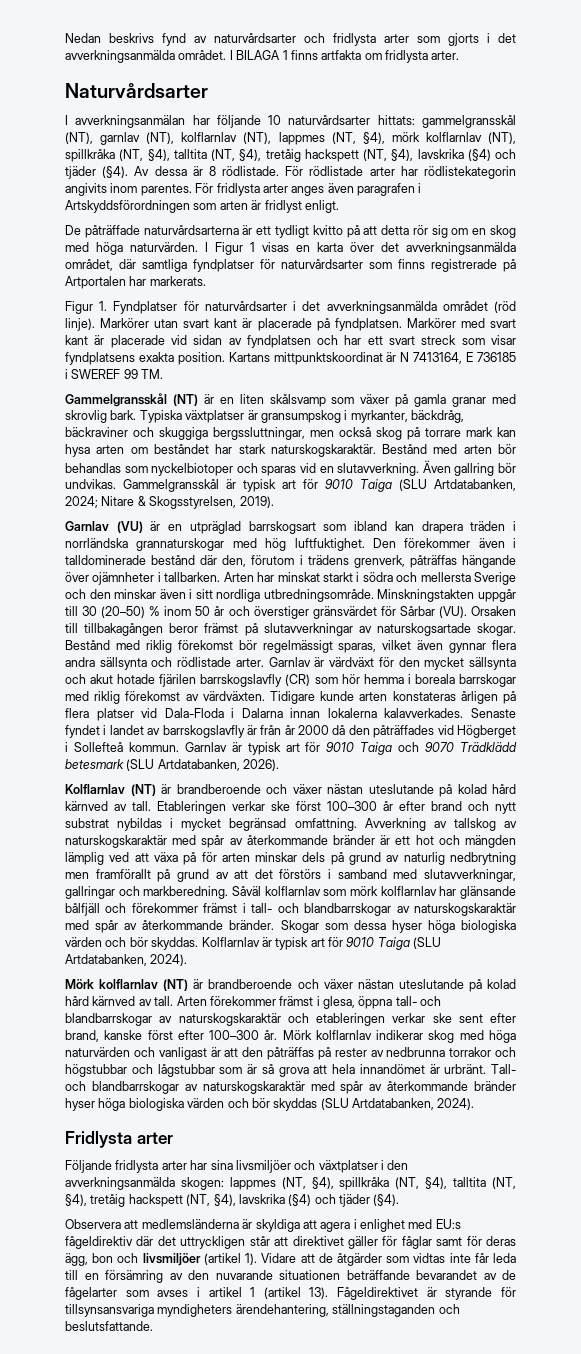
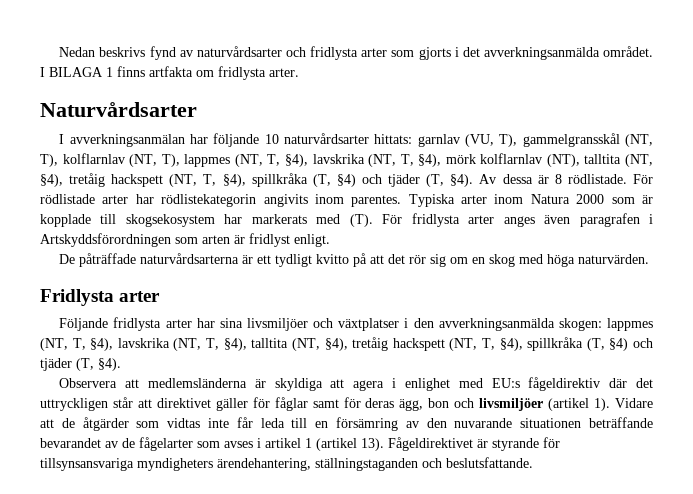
- I avverkningsanmälan har följande 10 naturvårdsarter hittats: gammelgransskål (NT), garnlav (NT), kolflarnlav (NT), lappmes (NT, §4), mörk kolflarnlav (NT), spillkråka (NT, §4), talltita (NT, §4), tretåig hackspett (NT, §4), lavskrika (§4) och tjäder (§4).
+ I avverkningsanmälan har följande 10 naturvårdsarter hittats: garnlav (VU, T), gammelgransskål (NT, T), kolflarnlav (NT, T), lappmes (NT, T, §4), lavskrika (NT, T, §4), mörk kolflarnlav (NT), talltita (NT, §4), tretåig hackspett (NT, T, §4), spillkråka (T, §4) och tjäder (T, §4).
- För fridlysta arter anges även paragrafen i Artskyddsförordningen som arten är fridlyst enligt.
+ Typiska arter inom Natura 2000 som är kopplade till skogsekosystem har markerats med (T). För fridlysta arter anges även paragrafen i Artskyddsförordningen som arten är fridlyst enligt.
- De påträffade naturvårdsarterna är ett tydligt kvitto på att detta rör sig om en skog med höga naturvärden. I Figur 1 visas en karta över det avverkningsanmälda området, där samtliga fyndplatser för naturvårdsarter som finns registrerade på Artportalen har markerats.
- Figur 1. Fyndplatser för naturvårdsarter i det avverkningsanmälda området (röd linje). Markörer utan svart kant är placerade på fyndplatsen. Markörer med svart kant är placerade vid sidan av fyndplatsen och har ett svart streck som visar fyndplatsens exakta position. Kartans mittpunktskoordinat är N 7413164, E 736185 i SWEREF 99 TM.
- Gammelgransskål (NT) är en liten skålsvamp som växer på gamla granar med skrovlig bark. Typiska växtplatser är gransumpskog i myrkanter, bäckdråg, bäckraviner och skuggiga bergssluttningar, men också skog på torrare mark kan hysa arten om beståndet har stark naturskogskaraktär. Bestånd med arten bör behandlas som nyckelbiotoper och sparas vid en slutavverkning. Även gallring bör undvikas. Gammelgransskål är typisk art för 9010 Taiga (SLU Artdatabanken, 2024; Nitare & Skogsstyrelsen, 2019).
- Garnlav (VU) är en utpräglad barrskogsart som ibland kan drapera träden i norrländska grannaturskogar med hög luftfuktighet. Den förekommer även i talldominerade bestånd där den, förutom i trädens grenverk, påträffas hängande över ojämnheter i tallbarken. Arten har minskat starkt i södra och mellersta Sverige och den minskar även i sitt nordliga utbredningsområde. Minskningstakten uppgår till 30 (20–50) % inom 50 år och överstiger gränsvärdet för Sårbar (VU). Orsaken till tillbakagången beror främst på slutavverkningar av naturskogsartade skogar. Bestånd med riklig förekomst bör regelmässigt sparas, vilket även gynnar flera andra sällsynta och rödlistade arter. Garnlav är värdväxt för den mycket sällsynta och akut hotade fjärilen barrskogslavfly (CR) som hör hemma i boreala barrskogar med riklig förekomst av värdväxten. Tidigare kunde arten konstateras årligen på flera platser vid Dala-Floda i Dalarna innan lokalerna kalavverkades. Senaste fyndet i landet av barrskogslavfly är från år 2000 då den påträffades vid Högberget i Sollefteå kommun. Garnlav är typisk art för 9010 Taiga och 9070 Trädklädd betesmark (SLU Artdatabanken, 2026).
- Kolflarnlav (NT) är brandberoende och växer nästan uteslutande på kolad hård kärnved av tall. Etableringen verkar ske först 100–300 år efter brand och nytt substrat nybildas i mycket begränsad omfattning. Avverkning av tallskog av naturskogskaraktär med spår av återkommande bränder är ett hot och mängden lämplig ved att växa på för arten minskar dels på grund av naturlig nedbrytning men framförallt på grund av att det förstörs i samband med slutavverkningar, gallringar och markberedning. Såväl kolflarnlav som mörk kolflarnlav har glänsande bålfjäll och förekommer främst i tall- och blandbarrskogar av naturskogskaraktär med spår av återkommande bränder. Skogar som dessa hyser höga biologiska värden och bör skyddas. Kolflarnlav är typisk art för 9010 Taiga (SLU Artdatabanken, 2024).
- Mörk kolflarnlav (NT) är brandberoende och växer nästan uteslutande på kolad hård kärnved av tall. Arten förekommer främst i glesa, öppna tall- och blandbarrskogar av naturskogskaraktär och etableringen verkar ske sent efter brand, kanske först efter 100–300 år. Mörk kolflarnlav indikerar skog med höga naturvärden och vanligast är att den påträffas på rester av nedbrunna torrakor och högstubbar och lågstubbar som är så grova att hela innandömet är urbränt. Tall- och blandbarrskogar av naturskogskaraktär med spår av återkommande bränder hyser höga biologiska värden och bör skyddas (SLU Artdatabanken, 2024).
+ De påträffade naturvårdsarterna är ett tydligt kvitto på att det rör sig om en skog med höga naturvärden.
- Följande fridlysta arter har sina livsmiljöer och växtplatser i den avverkningsanmälda skogen: lappmes (NT, §4), spillkråka (NT, §4), talltita (NT, §4), tretåig hackspett (NT, §4), lavskrika (§4) och tjäder (§4).
+ Följande fridlysta arter har sina livsmiljöer och växtplatser i den avverkningsanmälda skogen: lappmes (NT, T, §4), lavskrika (NT, T, §4), talltita (NT, §4), tretåig hackspett (NT, T, §4), spillkråka (T, §4) och tjäder (T, §4).

